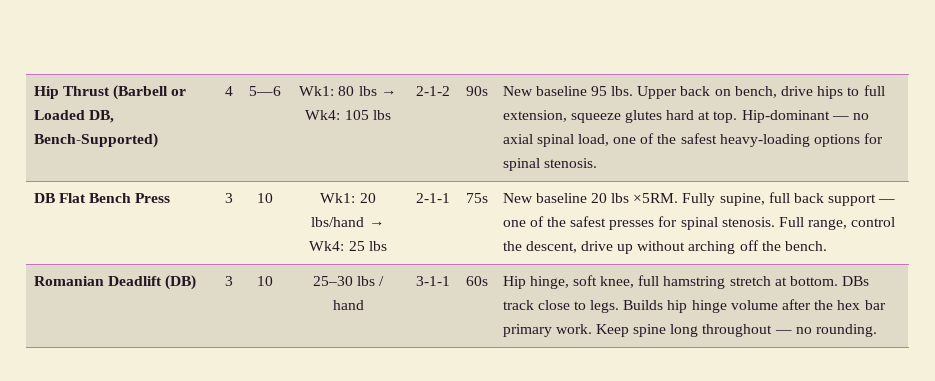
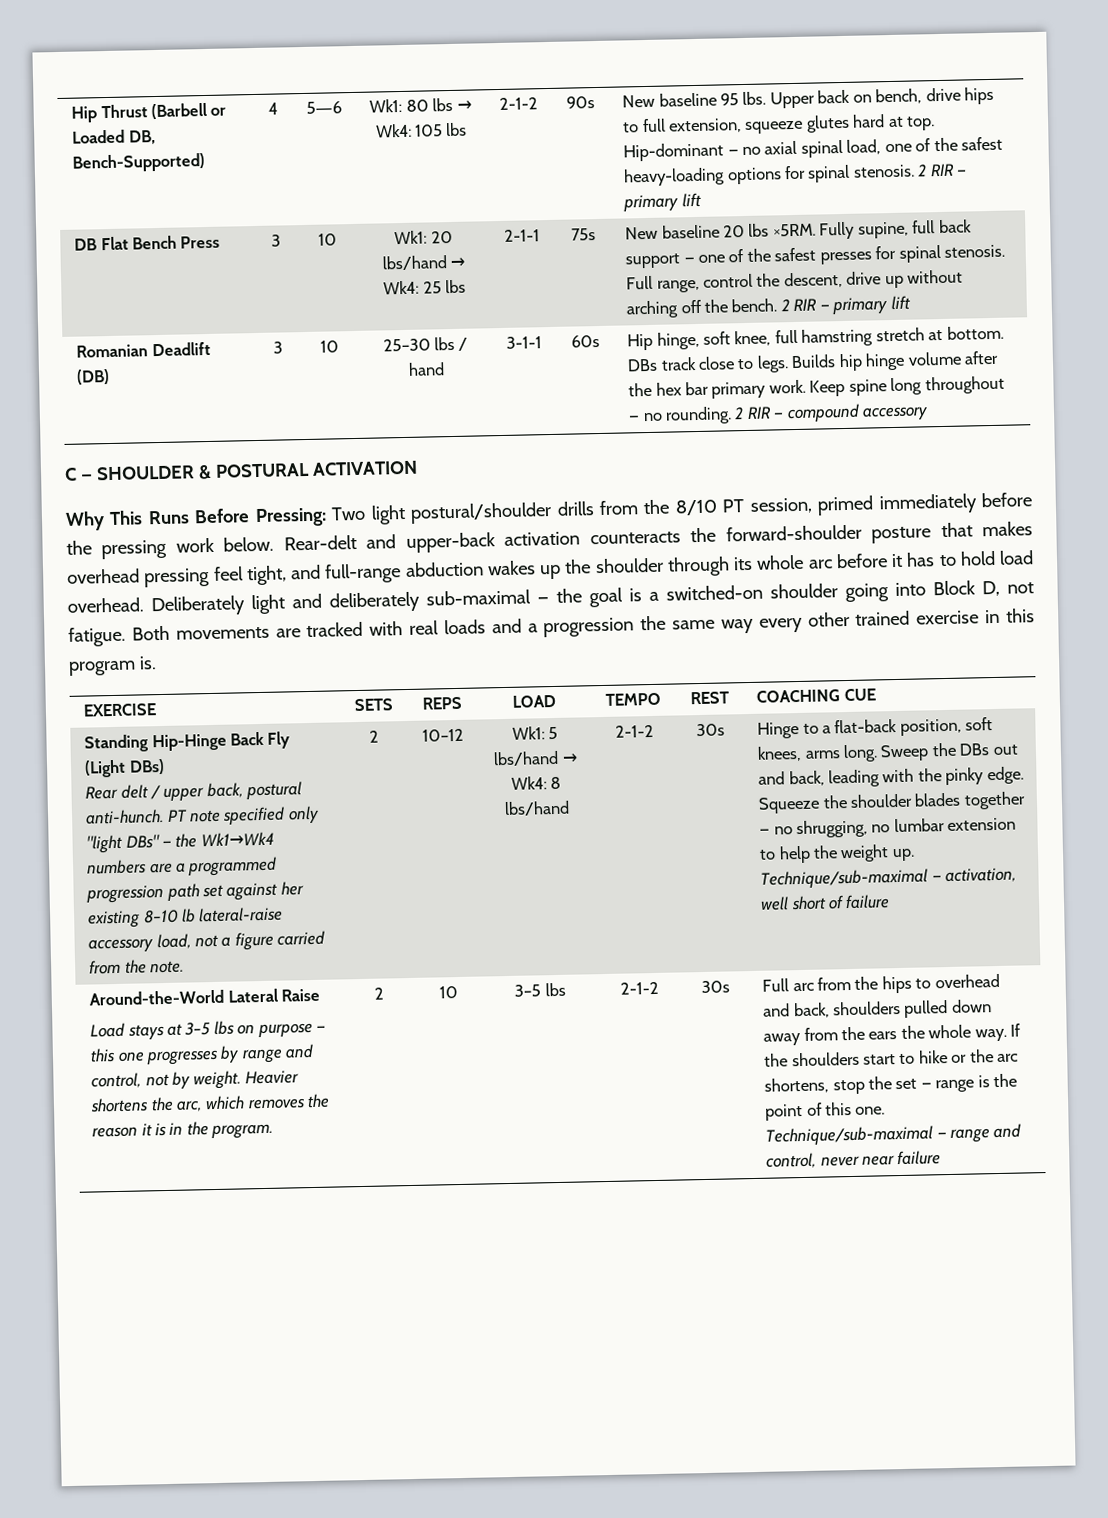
- Hip-dominant — no axial spinal load, one of the safest heavy-loading options for spinal stenosis.
+ Hip-dominant — no axial spinal load, one of the safest heavy-loading options for spinal stenosis. 2 RIR — primary lift
- Full range, control the descent, drive up without arching off the bench.
+ Full range, control the descent, drive up without arching off the bench. 2 RIR — primary lift
+ 2 RIR — compound accessory
+ C — SHOULDER & POSTURAL ACTIVATION
+ Why This Runs Before Pressing: Two light postural/shoulder drills from the 8/10 PT session, primed immediately before the pressing work below. Rear-delt and upper-back activation counteracts the forward-shoulder posture that makes overhead pressing feel tight, and full-range abduction wakes up the shoulder through its whole arc before it has to hold load overhead. Deliberately light and deliberately sub-maximal — the goal is a switched-on shoulder going into Block D, not fatigue. Both movements are tracked with real loads and a progression the same way every other trained exercise in this program is.
+ EXERCISE | SETS | REPS | LOAD | TEMPO | REST | COACHING CUE
+ Standing Hip-Hinge Back Fly (Light DBs)
+ Rear delt / upper back, postural anti-hunch. PT note specified only "light DBs" — the Wk1→Wk4 numbers are a programmed progression path set against her existing 8–10 lb lateral-raise accessory load, not a figure carried from the note. | 2 | 10–12 | Wk1: 5 lbs/hand → Wk4: 8 lbs/hand | 2-1-2 | 30s | Hinge to a flat-back position, soft knees, arms long. Sweep the DBs out and back, leading with the pinky edge. Squeeze the shoulder blades together — no shrugging, no lumbar extension to help the weight up. Technique/sub-maximal — activation, well short of failure
+ Around-the-World Lateral Raise
+ Load stays at 3–5 lbs on purpose — this one progresses by range and control, not by weight. Heavier shortens the arc, which removes the reason it is in the program. | 2 | 10 | 3–5 lbs | 2-1-2 | 30s | Full arc from the hips to overhead and back, shoulders pulled down away from the ears the whole way. If the shoulders start to hike or the arc shortens, stop the set — range is the point of this one. Technique/sub-maximal — range and control, never near failure

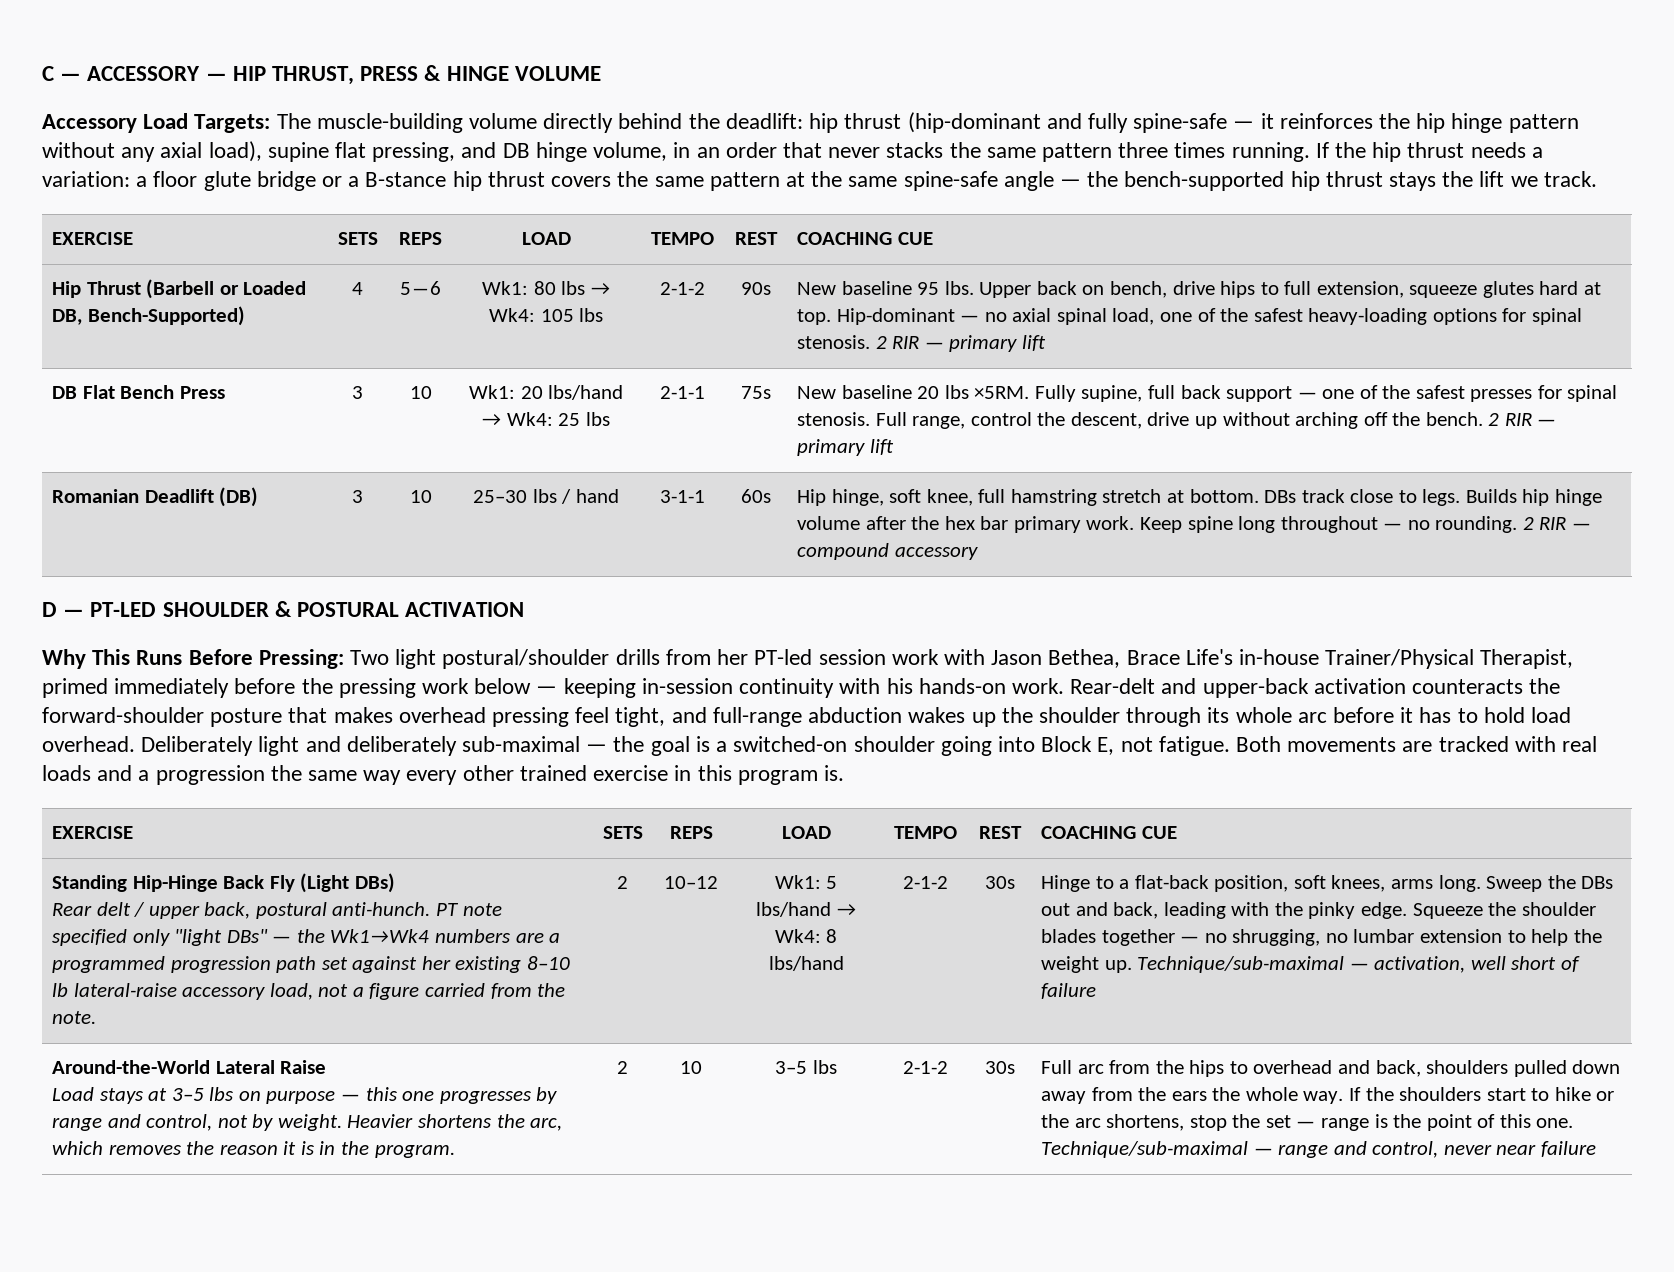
+ C — ACCESSORY — HIP THRUST, PRESS & HINGE VOLUME
+ Accessory Load Targets: The muscle-building volume directly behind the deadlift: hip thrust (hip-dominant and fully spine-safe — it reinforces the hip hinge pattern without any axial load), supine flat pressing, and DB hinge volume, in an order that never stacks the same pattern three times running. If the hip thrust needs a variation: a floor glute bridge or a B-stance hip thrust covers the same pattern at the same spine-safe angle — the bench-supported hip thrust stays the lift we track.
+ EXERCISE | SETS | REPS | LOAD | TEMPO | REST | COACHING CUE
- C — SHOULDER & POSTURAL ACTIVATION
+ D — PT-LED SHOULDER & POSTURAL ACTIVATION
- Why This Runs Before Pressing: Two light postural/shoulder drills from the 8/10 PT session, primed immediately before the pressing work below.
+ Why This Runs Before Pressing: Two light postural/shoulder drills from her PT-led session work with Jason Bethea, Brace Life's in-house Trainer/Physical Therapist, primed immediately before the pressing work below — keeping in-session continuity with his hands-on work.
- Deliberately light and deliberately sub-maximal — the goal is a switched-on shoulder going into Block D, not fatigue.
+ Deliberately light and deliberately sub-maximal — the goal is a switched-on shoulder going into Block E, not fatigue.

